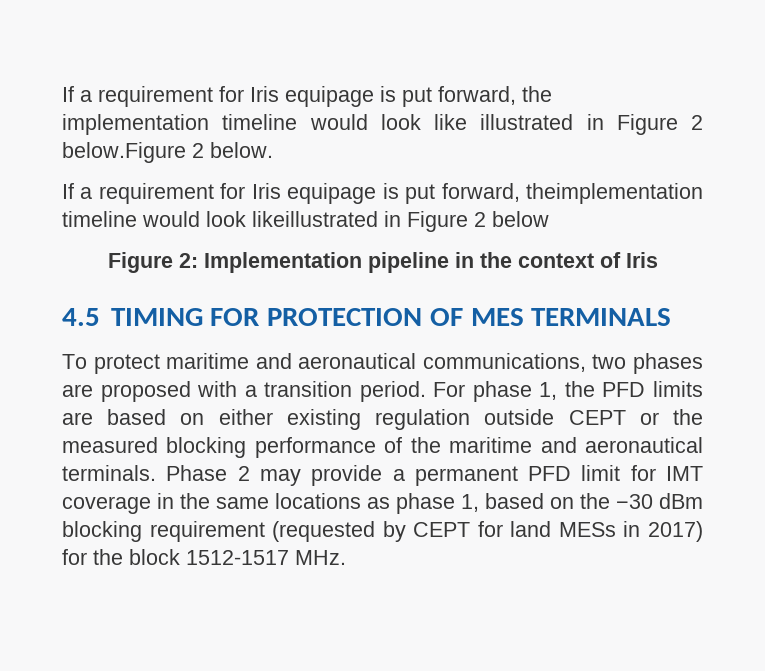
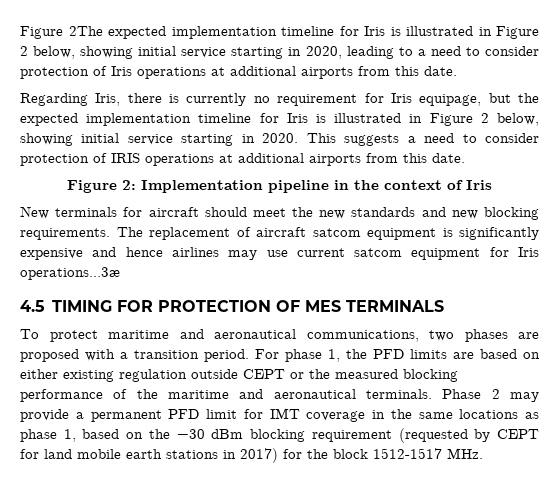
- If a requirement for Iris equipage is put forward, the implementation timeline would look like illustrated in Figure 2 below.Figure 2 below.
- If a requirement for Iris equipage is put forward, theimplementation timeline would look likeillustrated in Figure 2 below
+ Figure 2The expected implementation timeline for Iris is illustrated in Figure 2 below, showing initial service starting in 2020, leading to a need to consider protection of Iris operations at additional airports from this date.
+ Regarding Iris, there is currently no requirement for Iris equipage, but the expected implementation timeline for Iris is illustrated in Figure 2 below, showing initial service starting in 2020. This suggests a need to consider protection of IRIS operations at additional airports from this date.
+ New terminals for aircraft should meet the new standards and new blocking requirements. The replacement of aircraft satcom equipment is significantly expensive and hence airlines may use current satcom equipment for Iris operations...3æ
- Phase 2 may provide a permanent PFD limit for IMT coverage in the same locations as phase 1, based on the −30 dBm blocking requirement (requested by CEPT for land MESs in 2017) for the block 1512-1517 MHz.
+ Phase 2 may provide a permanent PFD limit for IMT coverage in the same locations as phase 1, based on the −30 dBm blocking requirement (requested by CEPT for land mobile earth stations in 2017) for the block 1512-1517 MHz.

